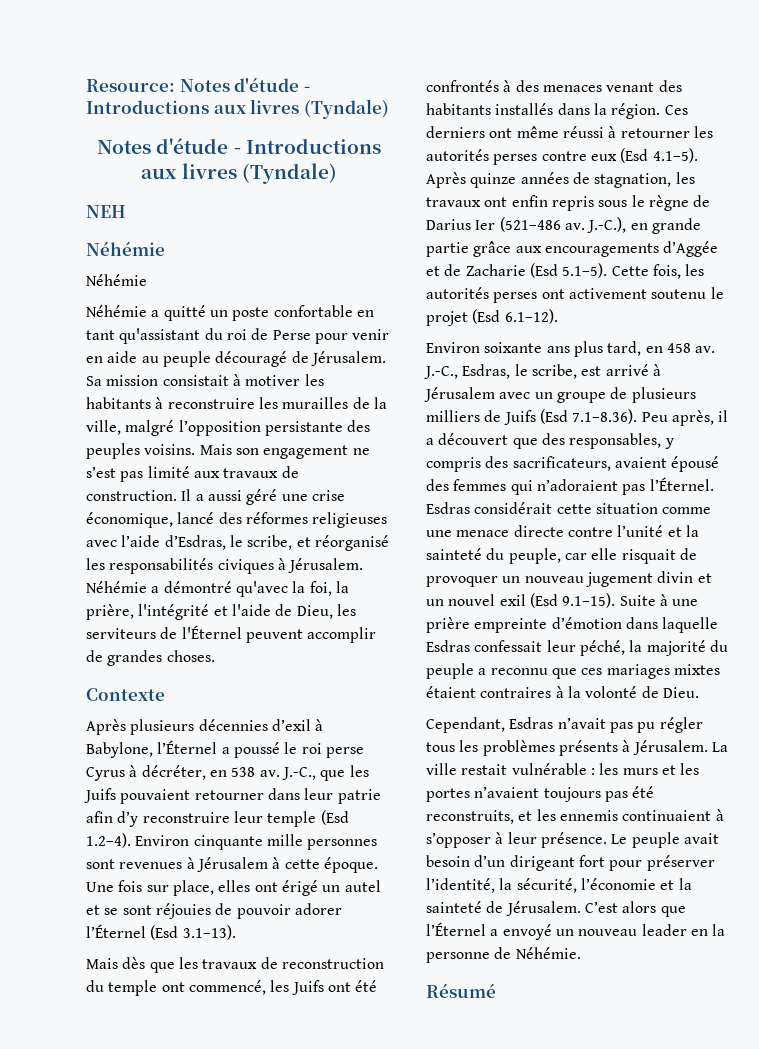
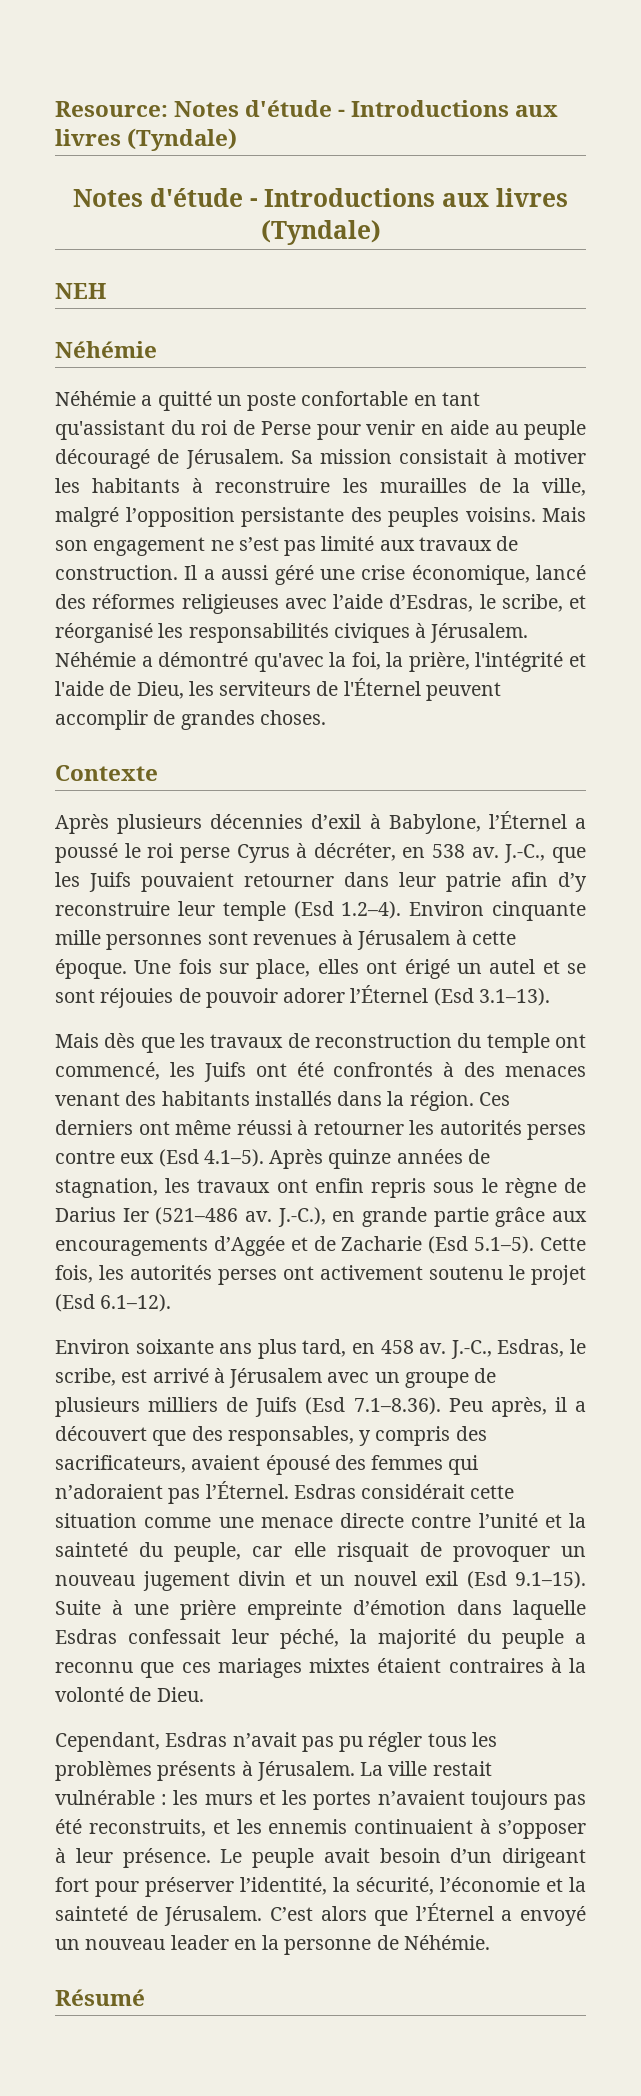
  NEH
- Néhémie

